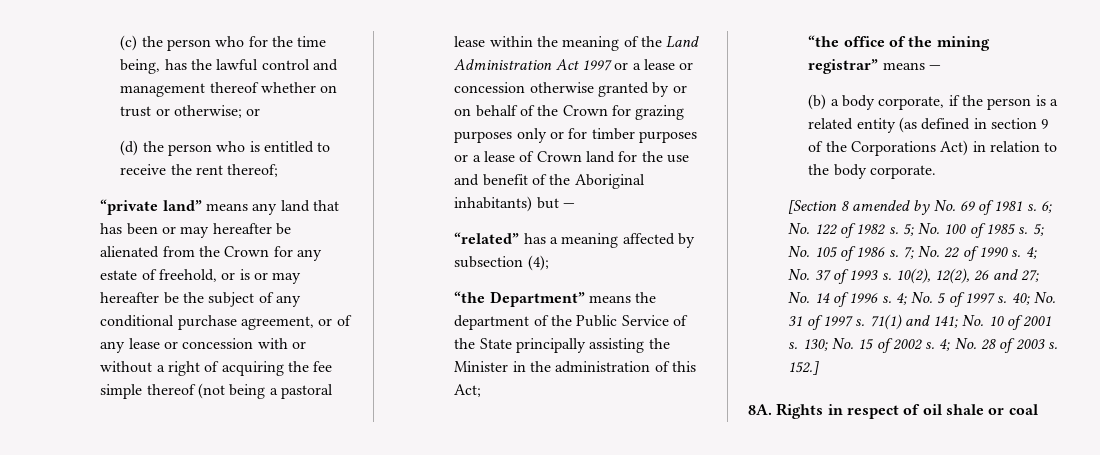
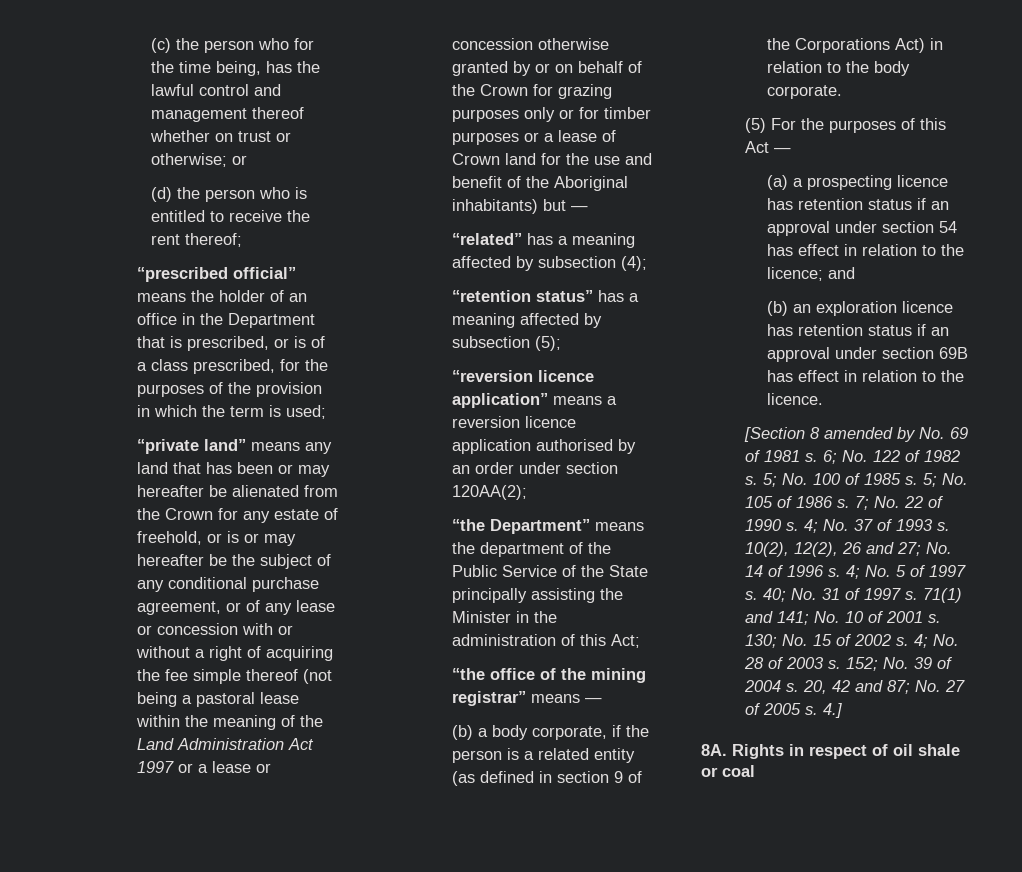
+ “prescribed official” means the holder of an office in the Department that is prescribed, or is of a class prescribed, for the purposes of the provision in which the term is used;
+ “retention status” has a meaning affected by subsection (5);
+ “reversion licence application” means a reversion licence application authorised by an order under section 120AA(2);
+ (5) For the purposes of this Act —
+ (a) a prospecting licence has retention status if an approval under section 54 has effect in relation to the licence; and
+ (b) an exploration licence has retention status if an approval under section 69B has effect in relation to the licence.
- 152.]
+ 152; No. 39 of 2004 s. 20, 42 and 87; No. 27 of 2005 s. 4.]

